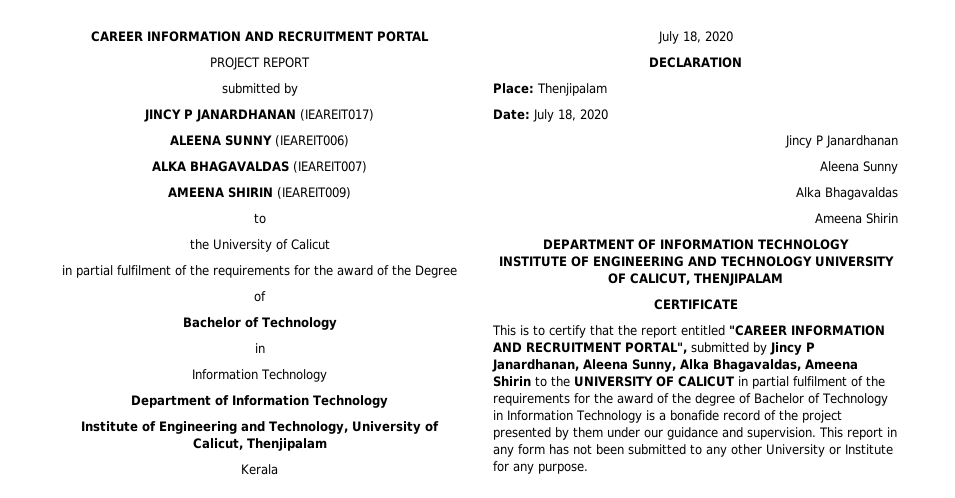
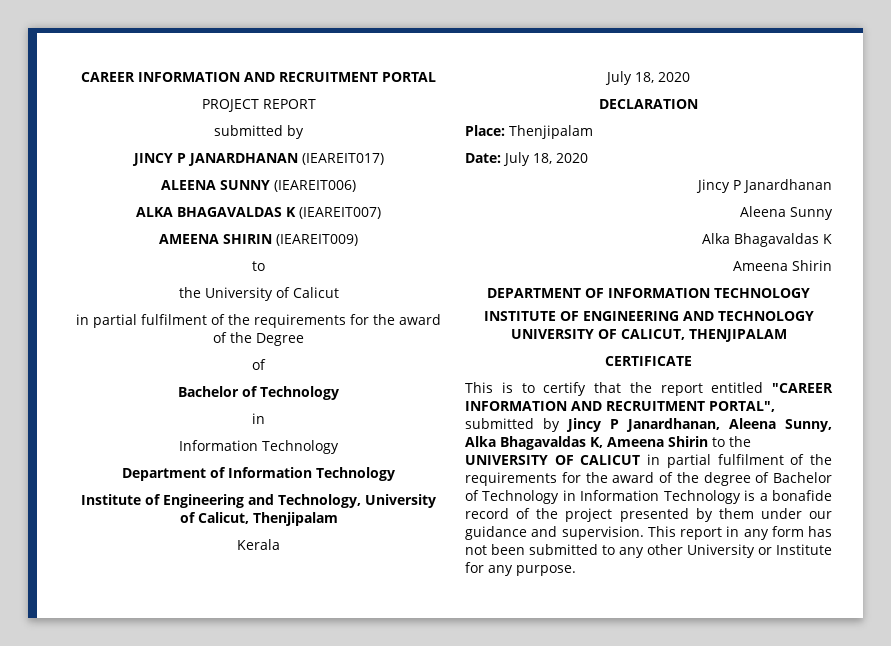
- ALKA BHAGAVALDAS (IEAREIT007)
+ ALKA BHAGAVALDAS K (IEAREIT007)
- Alka Bhagavaldas
+ Alka Bhagavaldas K
- This is to certify that the report entitled "CAREER INFORMATION AND RECRUITMENT PORTAL", submitted by Jincy P Janardhanan, Aleena Sunny, Alka Bhagavaldas, Ameena Shirin to the UNIVERSITY OF CALICUT in partial fulfilment of the requirements for the award of the degree of Bachelor of Technology in Information Technology is a bonafide record of the project presented by them under our guidance and supervision.
+ This is to certify that the report entitled "CAREER INFORMATION AND RECRUITMENT PORTAL", submitted by Jincy P Janardhanan, Aleena Sunny, Alka Bhagavaldas K, Ameena Shirin to the UNIVERSITY OF CALICUT in partial fulfilment of the requirements for the award of the degree of Bachelor of Technology in Information Technology is a bonafide record of the project presented by them under our guidance and supervision.

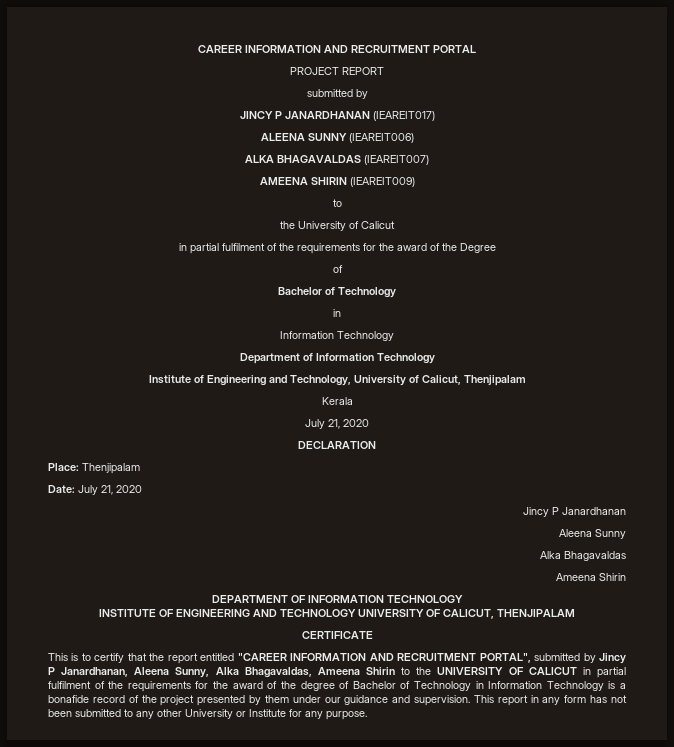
- ALKA BHAGAVALDAS K (IEAREIT007)
+ ALKA BHAGAVALDAS (IEAREIT007)
  Kerala
- July 18, 2020
+ July 21, 2020
- Date: July 18, 2020
+ Date: July 21, 2020
- Alka Bhagavaldas K
+ Alka Bhagavaldas
- This is to certify that the report entitled "CAREER INFORMATION AND RECRUITMENT PORTAL", submitted by Jincy P Janardhanan, Aleena Sunny, Alka Bhagavaldas K, Ameena Shirin to the UNIVERSITY OF CALICUT in partial fulfilment of the requirements for the award of the degree of Bachelor of Technology in Information Technology is a bonafide record of the project presented by them under our guidance and supervision.
+ This is to certify that the report entitled "CAREER INFORMATION AND RECRUITMENT PORTAL", submitted by Jincy P Janardhanan, Aleena Sunny, Alka Bhagavaldas, Ameena Shirin to the UNIVERSITY OF CALICUT in partial fulfilment of the requirements for the award of the degree of Bachelor of Technology in Information Technology is a bonafide record of the project presented by them under our guidance and supervision.

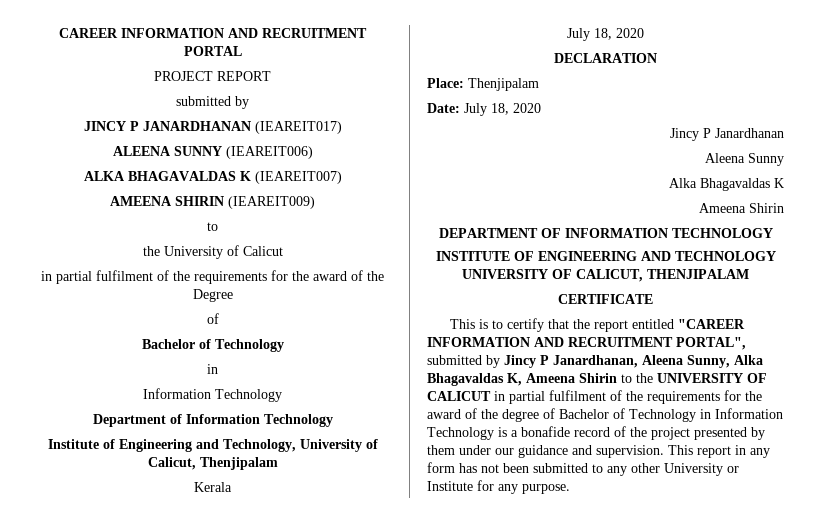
- ALKA BHAGAVALDAS (IEAREIT007)
+ ALKA BHAGAVALDAS K (IEAREIT007)
  Kerala
- July 21, 2020
+ July 18, 2020
- Date: July 21, 2020
+ Date: July 18, 2020
- Alka Bhagavaldas
+ Alka Bhagavaldas K
- This is to certify that the report entitled "CAREER INFORMATION AND RECRUITMENT PORTAL", submitted by Jincy P Janardhanan, Aleena Sunny, Alka Bhagavaldas, Ameena Shirin to the UNIVERSITY OF CALICUT in partial fulfilment of the requirements for the award of the degree of Bachelor of Technology in Information Technology is a bonafide record of the project presented by them under our guidance and supervision.
+ This is to certify that the report entitled "CAREER INFORMATION AND RECRUITMENT PORTAL", submitted by Jincy P Janardhanan, Aleena Sunny, Alka Bhagavaldas K, Ameena Shirin to the UNIVERSITY OF CALICUT in partial fulfilment of the requirements for the award of the degree of Bachelor of Technology in Information Technology is a bonafide record of the project presented by them under our guidance and supervision.

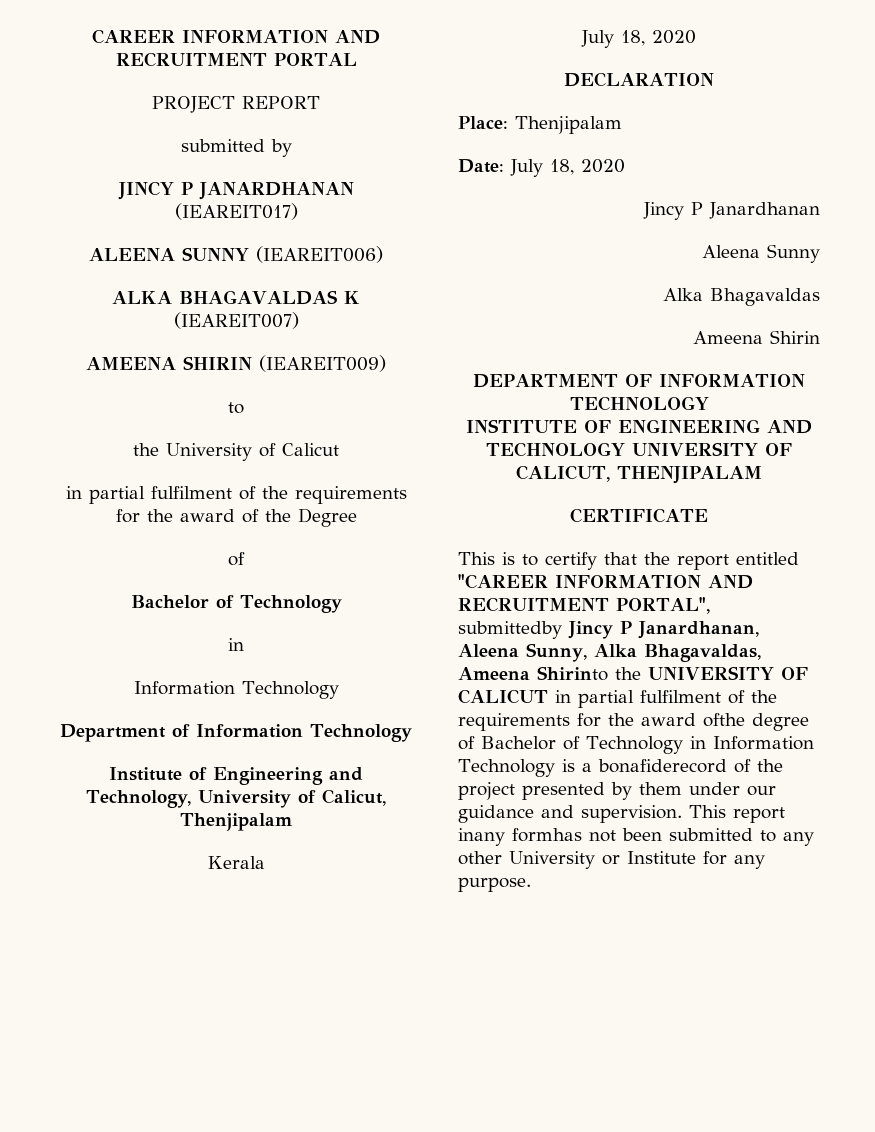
- Alka Bhagavaldas K
+ Alka Bhagavaldas
- This is to certify that the report entitled "CAREER INFORMATION AND RECRUITMENT PORTAL", submitted by Jincy P Janardhanan, Aleena Sunny, Alka Bhagavaldas K, Ameena Shirin to the UNIVERSITY OF CALICUT in partial fulfilment of the requirements for the award of the degree of Bachelor of Technology in Information Technology is a bonafide record of the project presented by them under our guidance and supervision.
+ This is to certify that the report entitled "CAREER INFORMATION AND RECRUITMENT PORTAL", submittedby Jincy P Janardhanan, Aleena Sunny, Alka Bhagavaldas, Ameena Shirinto the UNIVERSITY OF CALICUT in partial fulfilment of the requirements for the award ofthe degree of Bachelor of Technology in Information Technology is a bonafiderecord of the project presented by them under our guidance and supervision.
- This report in any form has not been submitted to any other University or Institute for any purpose.
+ This report inany formhas not been submitted to any other University or Institute for any purpose.

